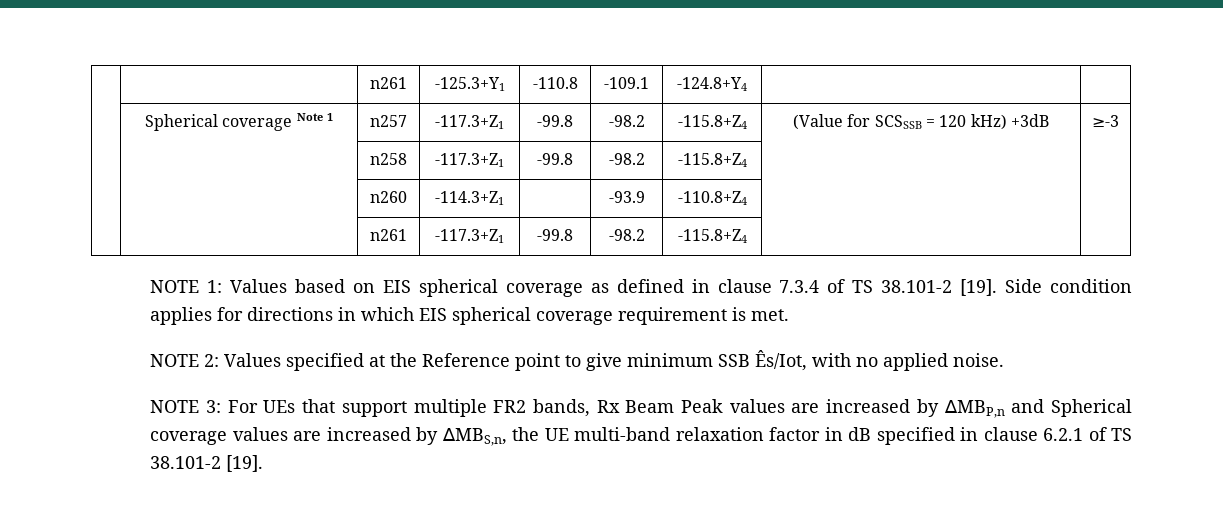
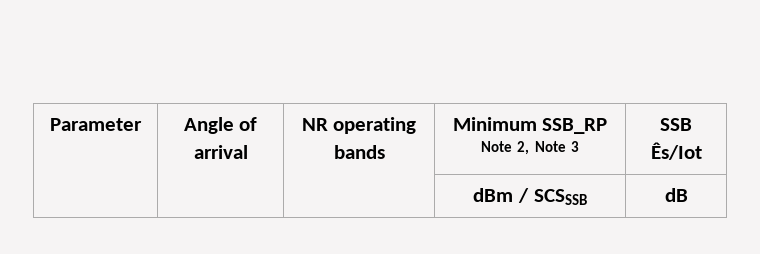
- | | n261 | -125.3+Y1 | -110.8 | -109.1 | -124.8+Y4 | |
- | Spherical coverage Note 1 | n257 | -117.3+Z1 | -99.8 | -98.2 | -115.8+Z4 | (Value for SCSSSB = 120 kHz) +3dB | ≥-3
- | | n258 | -117.3+Z1 | -99.8 | -98.2 | -115.8+Z4 | |
- | | n260 | -114.3+Z1 | | -93.9 | -110.8+Z4 | |
- | | n261 | -117.3+Z1 | -99.8 | -98.2 | -115.8+Z4 | |
- NOTE 1: Values based on EIS spherical coverage as defined in clause 7.3.4 of TS 38.101-2 [19]. Side condition applies for directions in which EIS spherical coverage requirement is met.
- NOTE 2: Values specified at the Reference point to give minimum SSB Ês/Iot, with no applied noise.
- NOTE 3: For UEs that support multiple FR2 bands, Rx Beam Peak values are increased by ∆MBP,n and Spherical coverage values are increased by ∆MBS,n, the UE multi-band relaxation factor in dB specified in clause 6.2.1 of TS 38.101-2 [19].
+ Parameter | Angle of arrival | NR operating bands | Minimum SSB_RP Note 2, Note 3 | SSB Ês/Iot
+ | | | dBm / SCSSSB | dB

